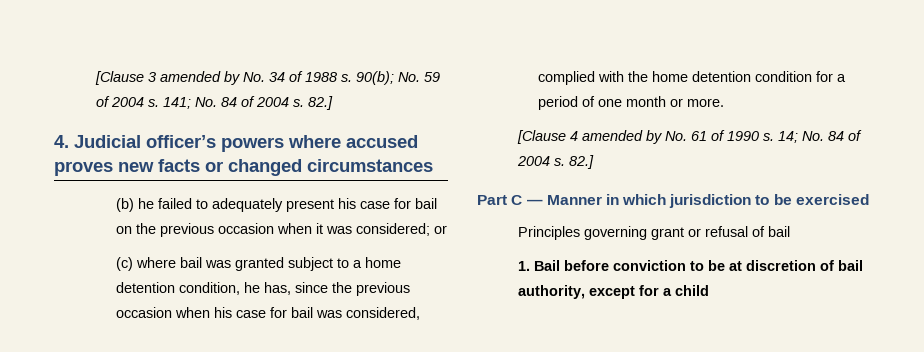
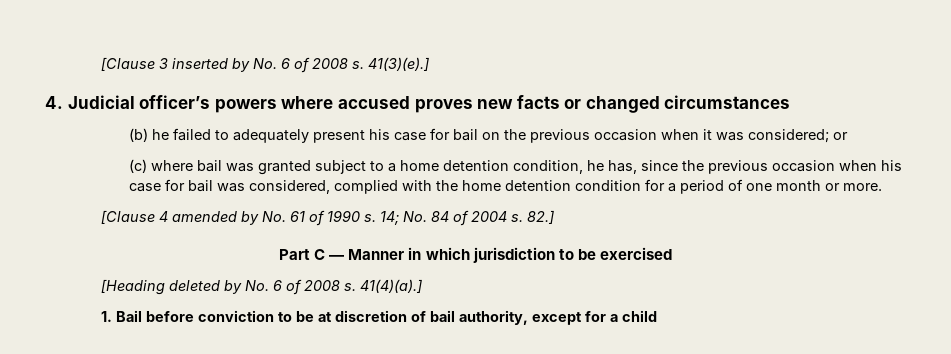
- [Clause 3 amended by No. 34 of 1988 s. 90(b); No. 59 of 2004 s. 141; No. 84 of 2004 s. 82.]
+ [Clause 3 inserted by No. 6 of 2008 s. 41(3)(e).]
- Principles governing grant or refusal of bail
+ [Heading deleted by No. 6 of 2008 s. 41(4)(a).]

